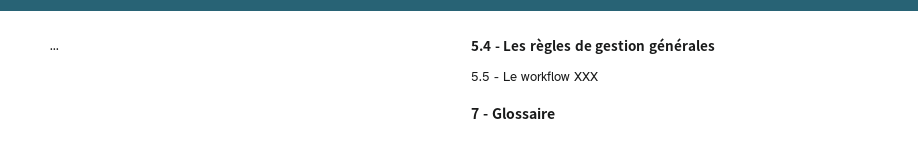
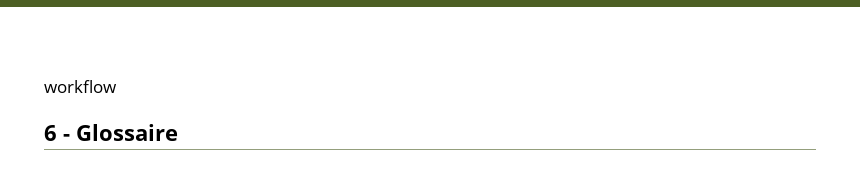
- ...
- 5.4 - Les règles de gestion générales
- 5.5 - Le workflow XXX
- 7 - Glossaire
+ workflow
+ 6 - Glossaire

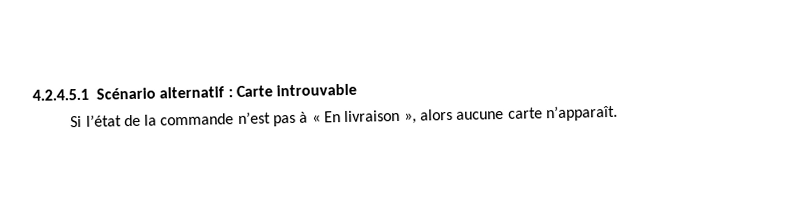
- workflow
- 6 - Glossaire
+ 4.2.4.5.1 Scénario alternatif : Carte introuvable
+ Si l’état de la commande n’est pas à « En livraison », alors aucune carte n’apparaît.

